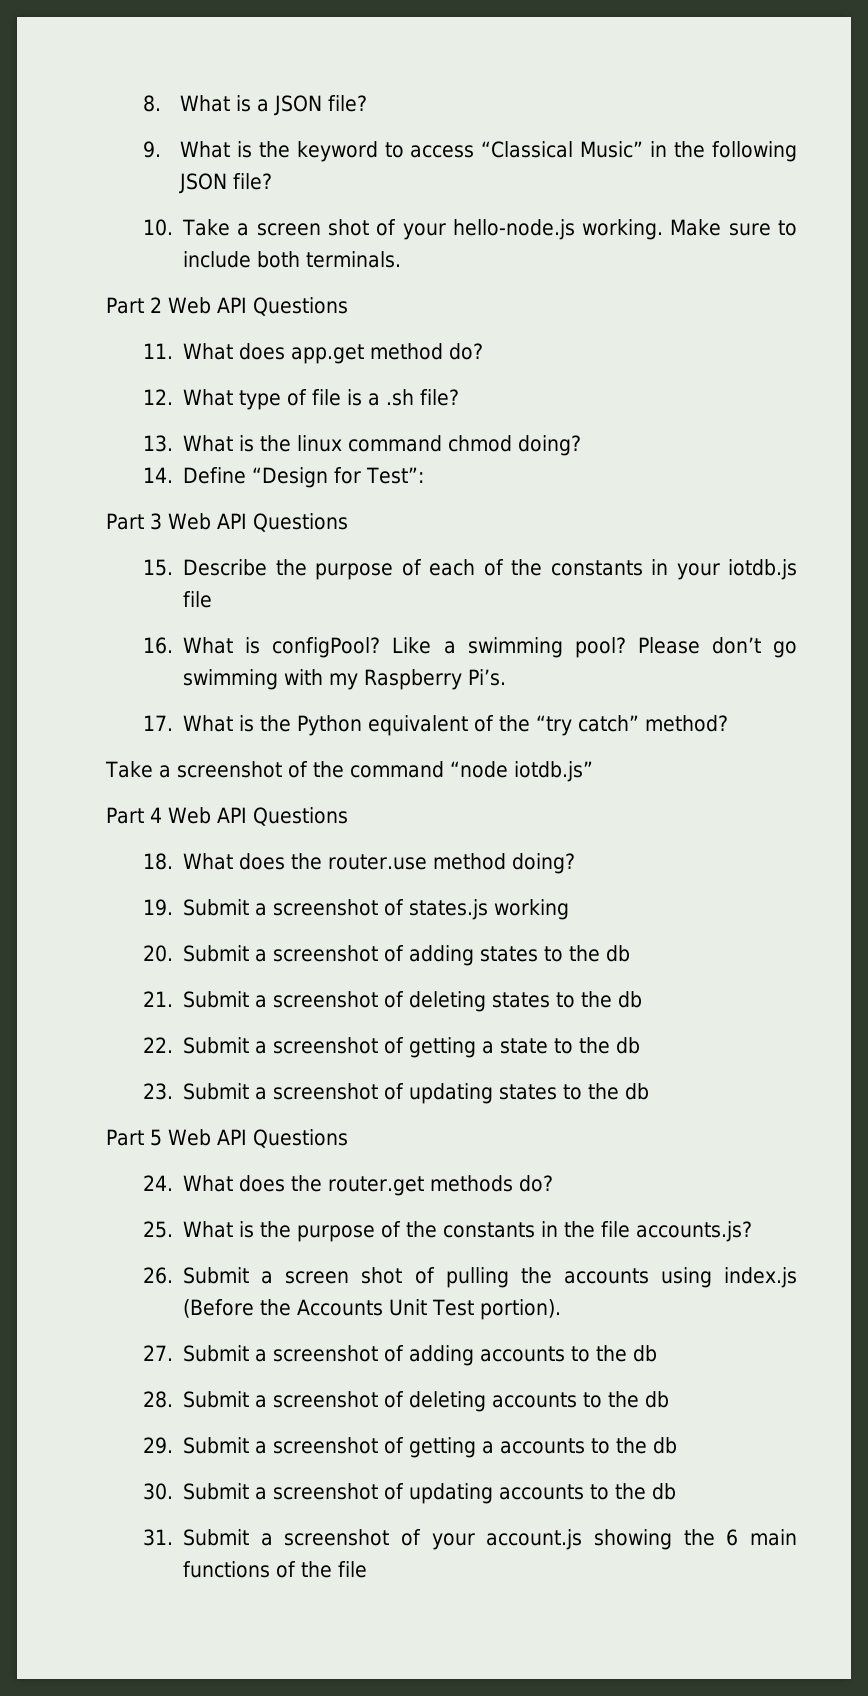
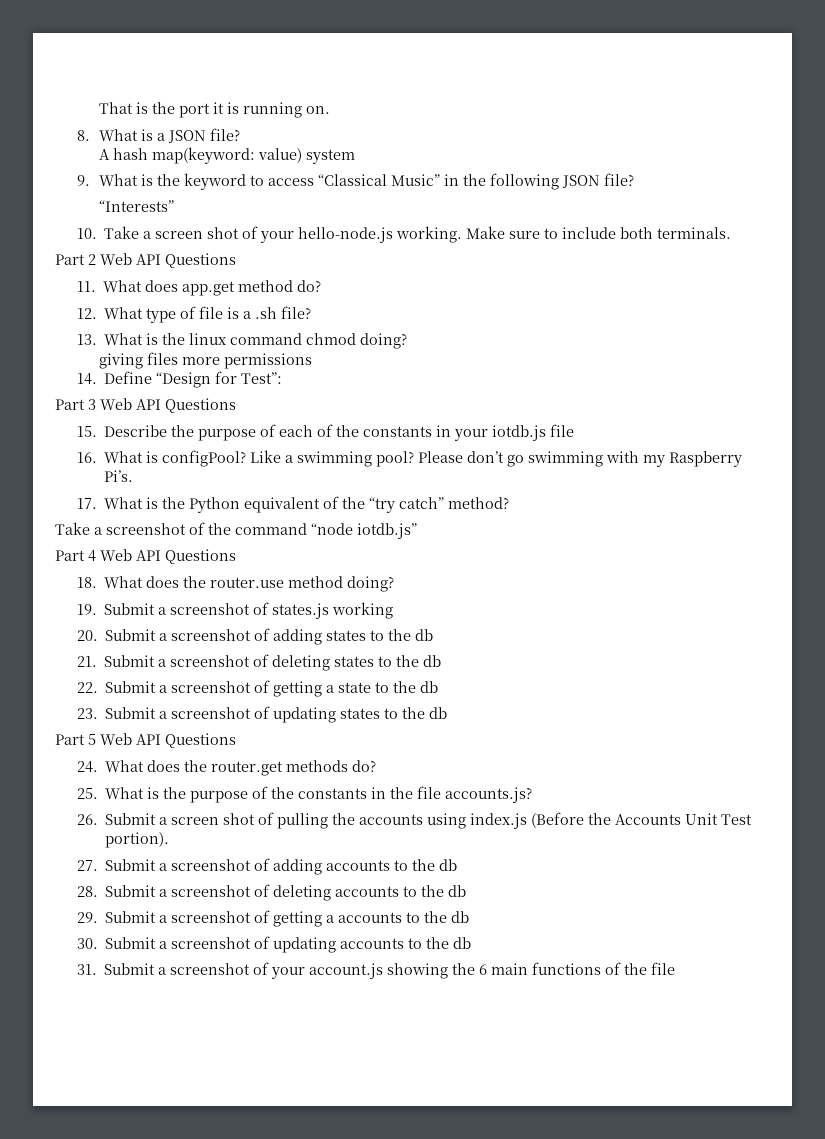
+ That is the port it is running on.
+ A hash map(keyword: value) system
+ “Interests”
+ giving files more permissions

